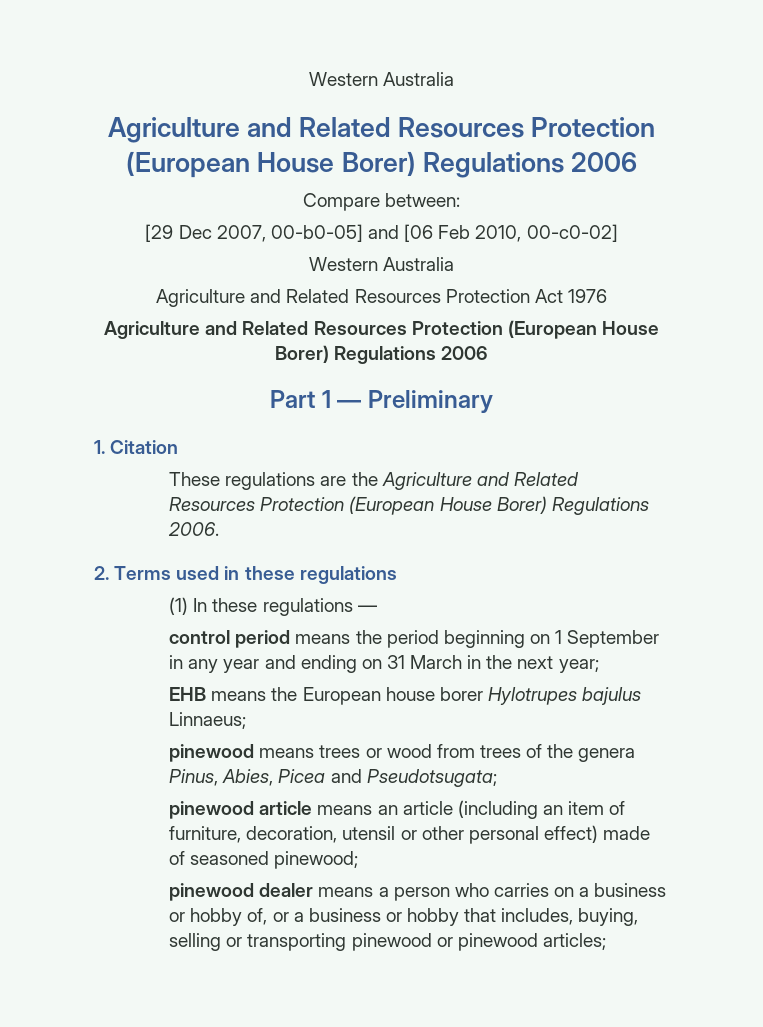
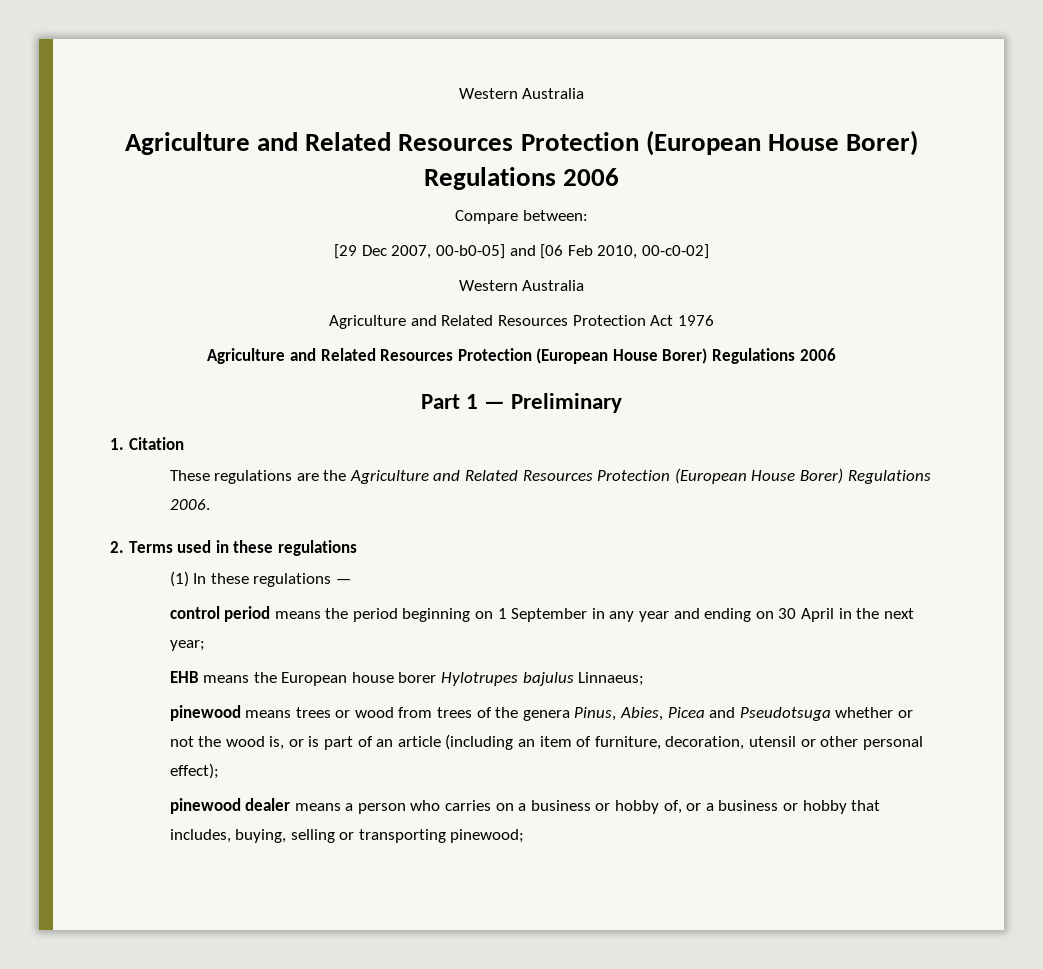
- control period means the period beginning on 1 September in any year and ending on 31 March in the next year;
+ control period means the period beginning on 1 September in any year and ending on 30 April in the next year;
- pinewood means trees or wood from trees of the genera Pinus, Abies, Picea and Pseudotsugata;
- pinewood article means an article (including an item of furniture, decoration, utensil or other personal effect) made of seasoned pinewood;
+ pinewood means trees or wood from trees of the genera Pinus, Abies, Picea and Pseudotsuga whether or not the wood is, or is part of an article (including an item of furniture, decoration, utensil or other personal effect);
- pinewood dealer means a person who carries on a business or hobby of, or a business or hobby that includes, buying, selling or transporting pinewood or pinewood articles;
+ pinewood dealer means a person who carries on a business or hobby of, or a business or hobby that includes, buying, selling or transporting pinewood;

